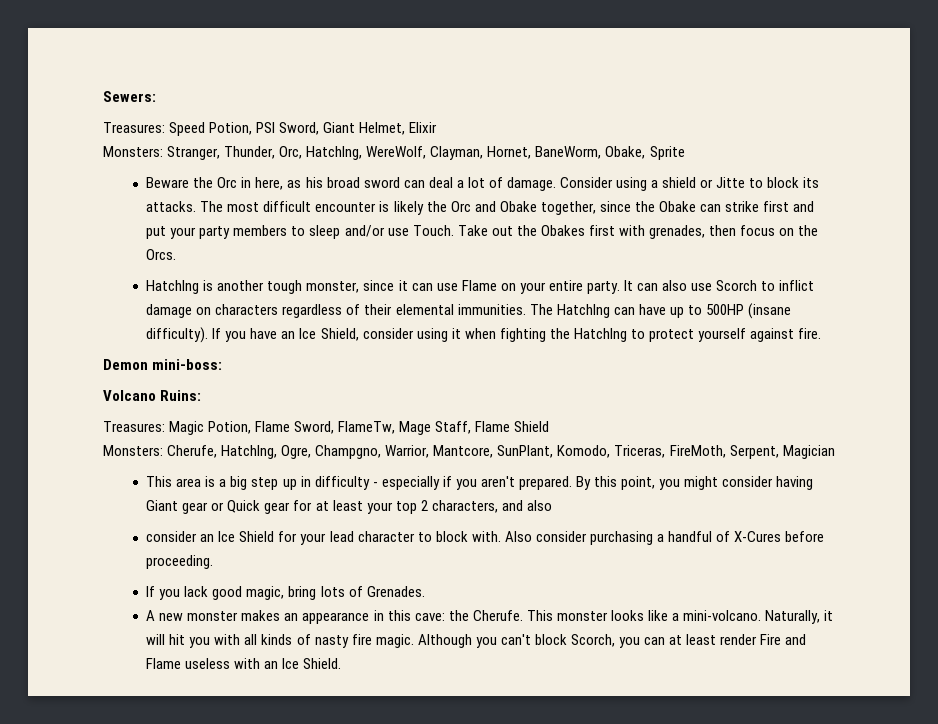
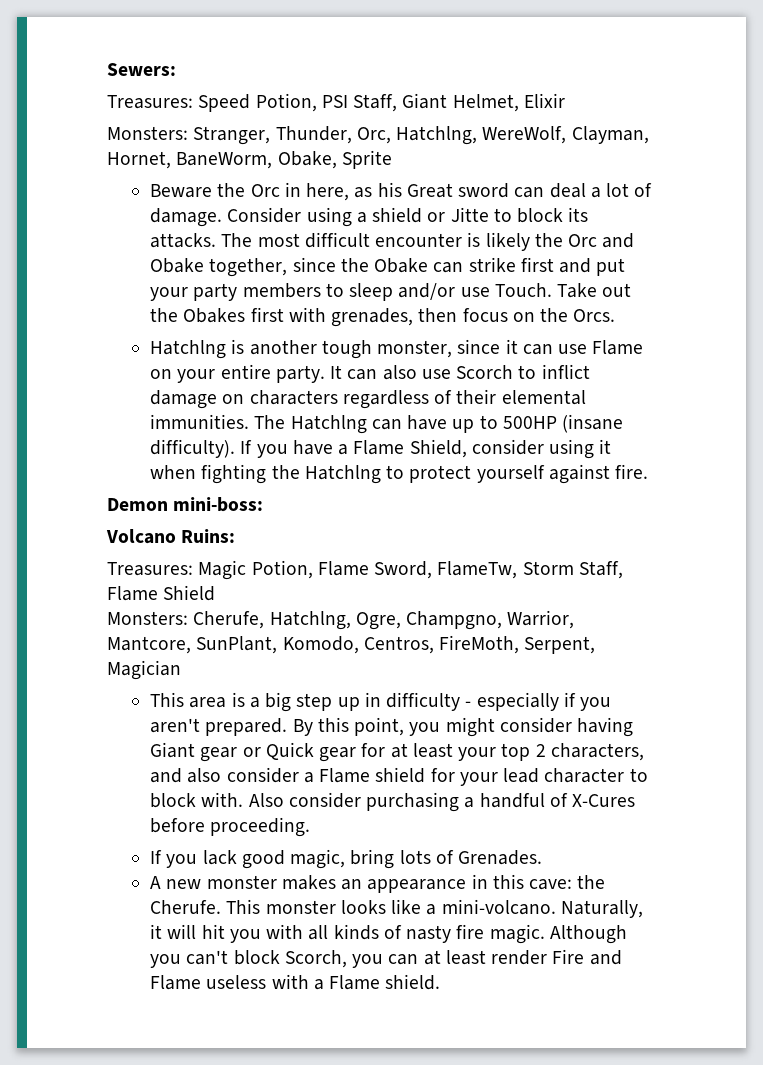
- Treasures: Speed Potion, PSI Sword, Giant Helmet, Elixir
+ Treasures: Speed Potion, PSI Staff, Giant Helmet, Elixir
- Beware the Orc in here, as his broad sword can deal a lot of damage.
+ Beware the Orc in here, as his Great sword can deal a lot of damage.
- If you have an Ice Shield, consider using it when fighting the Hatchlng to protect yourself against fire.
+ If you have a Flame Shield, consider using it when fighting the Hatchlng to protect yourself against fire.
- Treasures: Magic Potion, Flame Sword, FlameTw, Mage Staff, Flame Shield
+ Treasures: Magic Potion, Flame Sword, FlameTw, Storm Staff, Flame Shield
- Monsters: Cherufe, Hatchlng, Ogre, Champgno, Warrior, Mantcore, SunPlant, Komodo, Triceras, FireMoth, Serpent, Magician
+ Monsters: Cherufe, Hatchlng, Ogre, Champgno, Warrior, Mantcore, SunPlant, Komodo, Centros, FireMoth, Serpent, Magician
- By this point, you might consider having Giant gear or Quick gear for at least your top 2 characters, and also
- consider an Ice Shield for your lead character to block with.
+ By this point, you might consider having Giant gear or Quick gear for at least your top 2 characters, and also consider a Flame shield for your lead character to block with.
- Although you can't block Scorch, you can at least render Fire and Flame useless with an Ice Shield.
+ Although you can't block Scorch, you can at least render Fire and Flame useless with a Flame shield.

